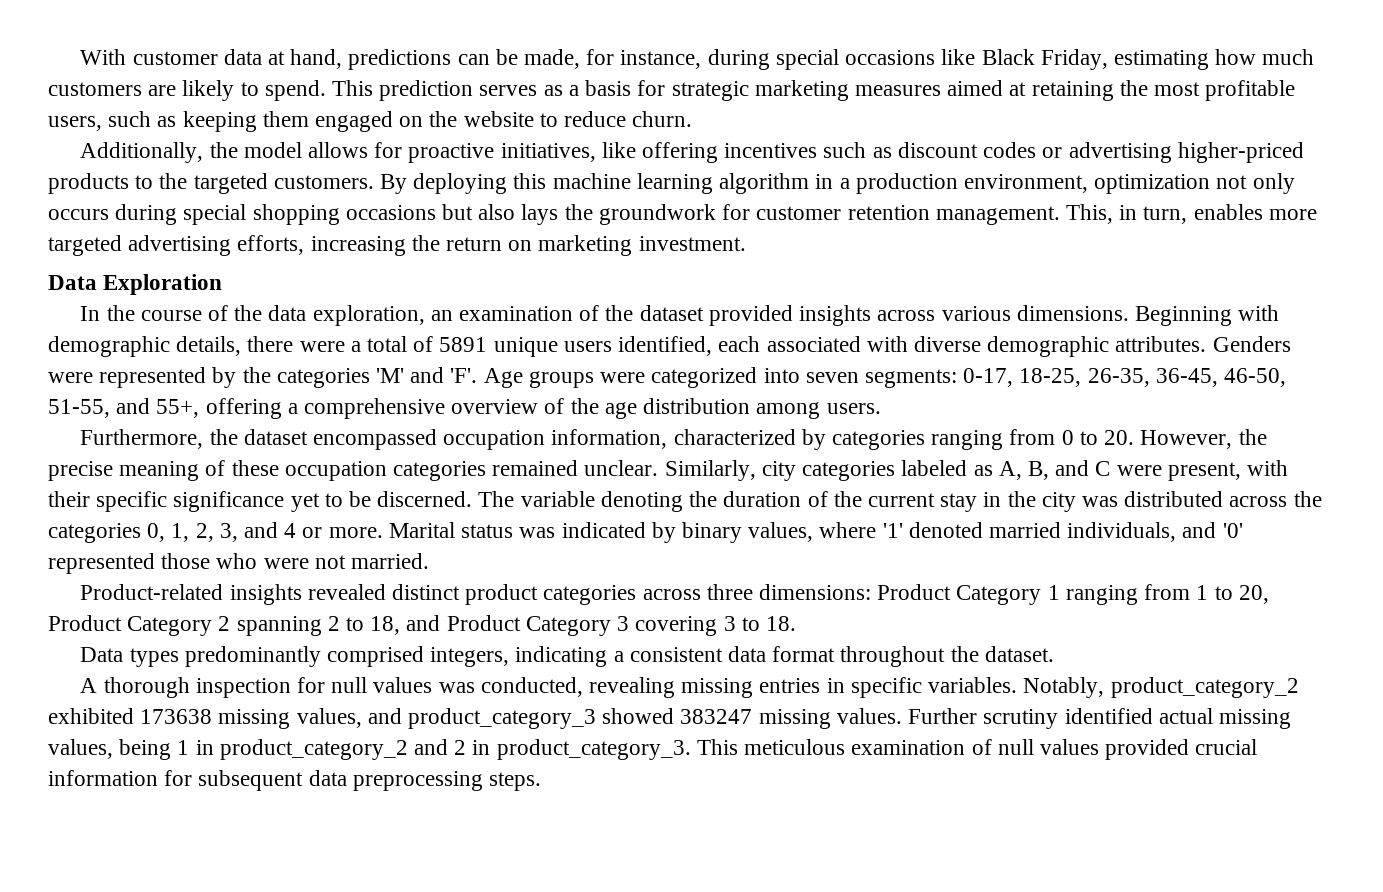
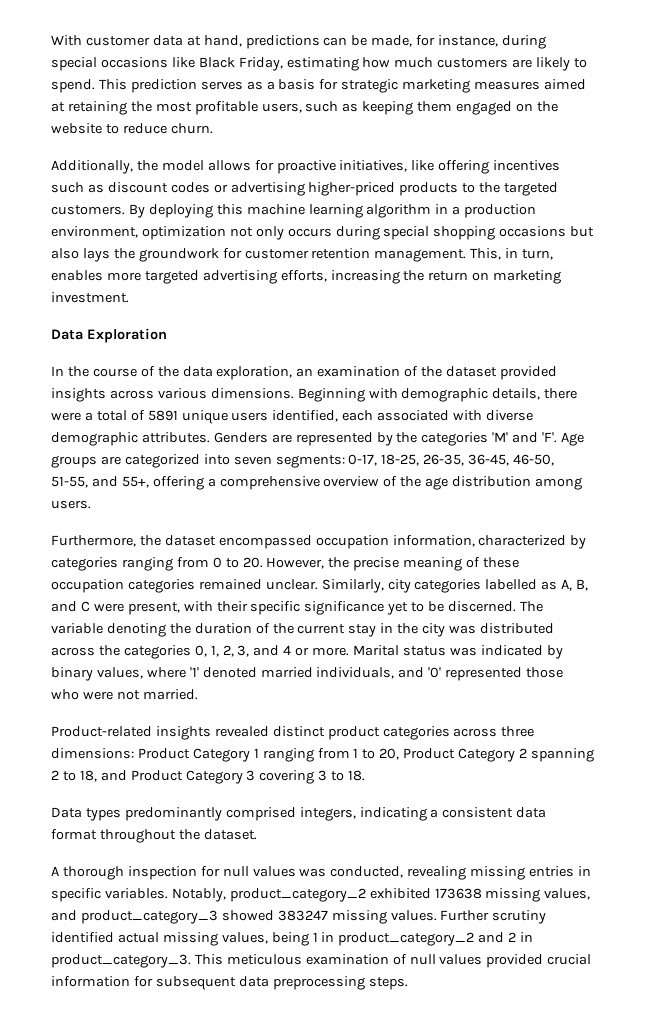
- Genders were represented by the categories 'M' and 'F'. Age groups were categorized into seven segments: 0-17, 18-25, 26-35, 36-45, 46-50, 51-55, and 55+, offering a comprehensive overview of the age distribution among users.
+ Genders are represented by the categories 'M' and 'F'. Age groups are categorized into seven segments: 0-17, 18-25, 26-35, 36-45, 46-50, 51-55, and 55+, offering a comprehensive overview of the age distribution among users.
- Similarly, city categories labeled as A, B, and C were present, with their specific significance yet to be discerned.
+ Similarly, city categories labelled as A, B, and C were present, with their specific significance yet to be discerned.

